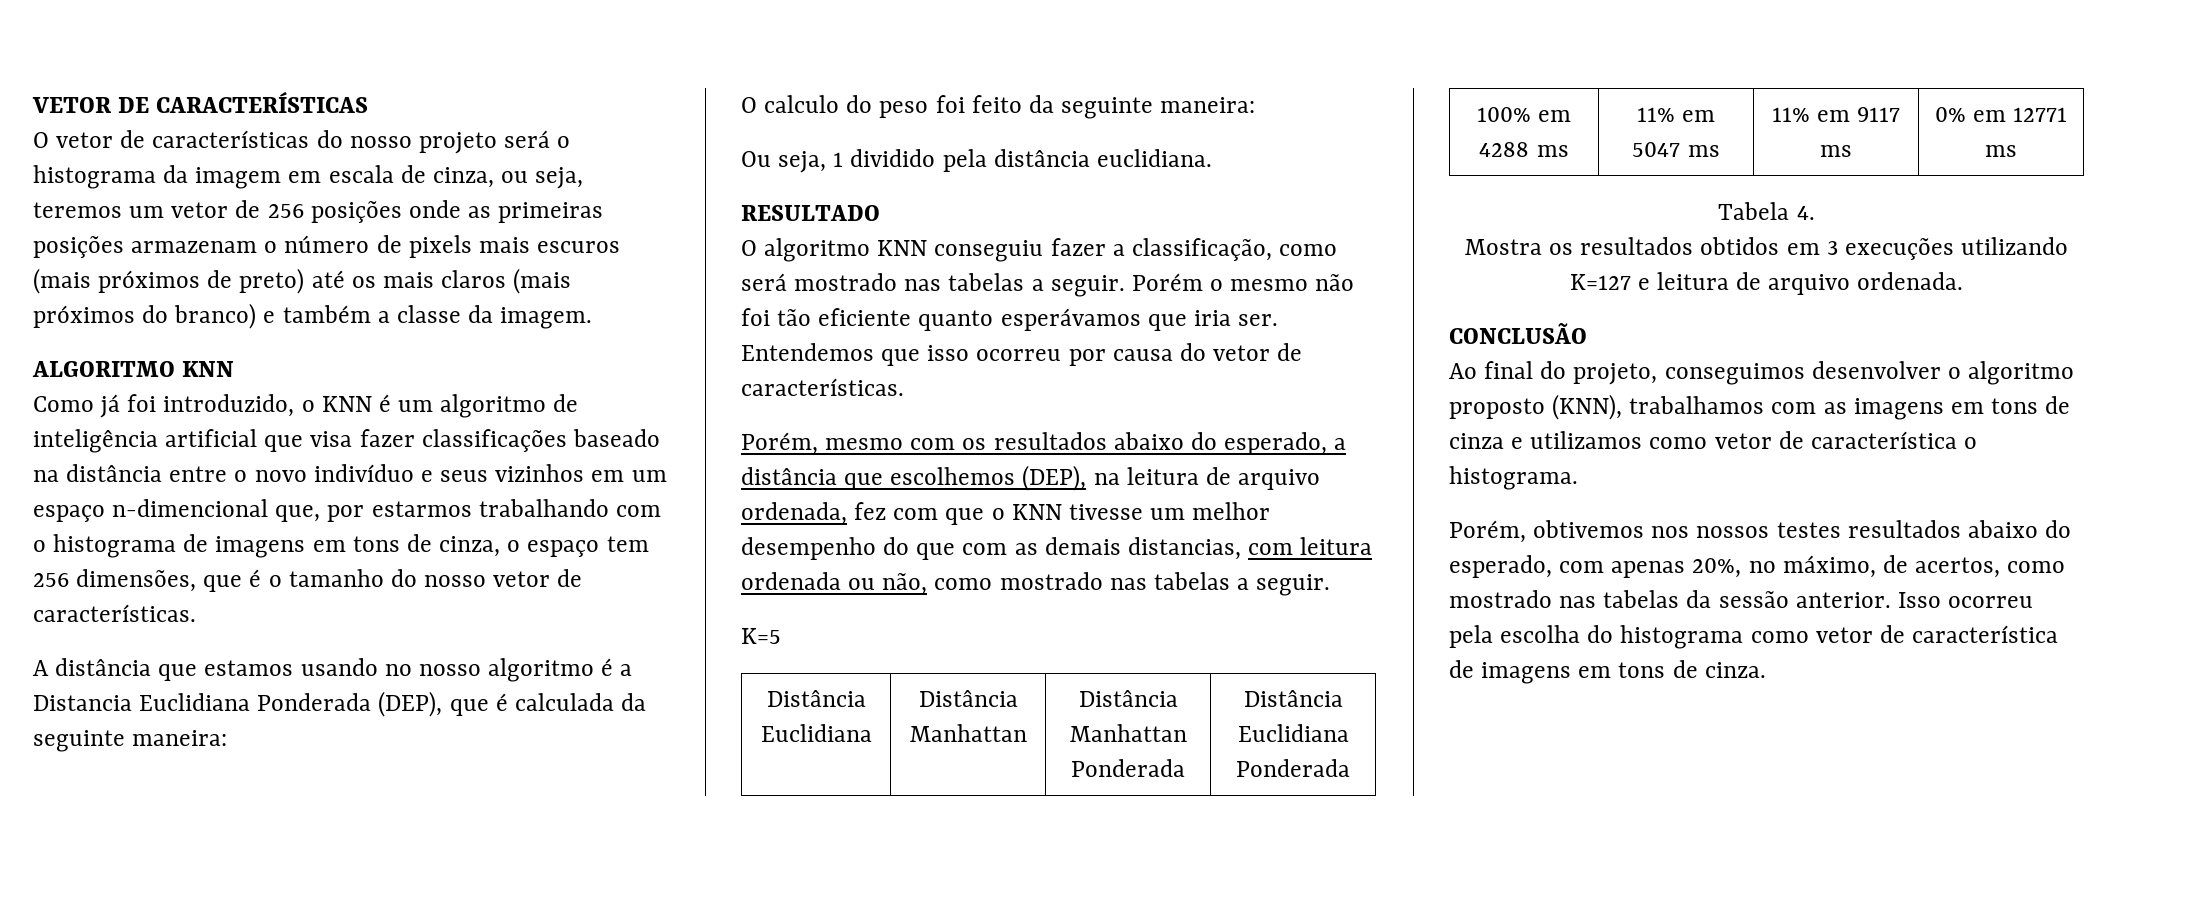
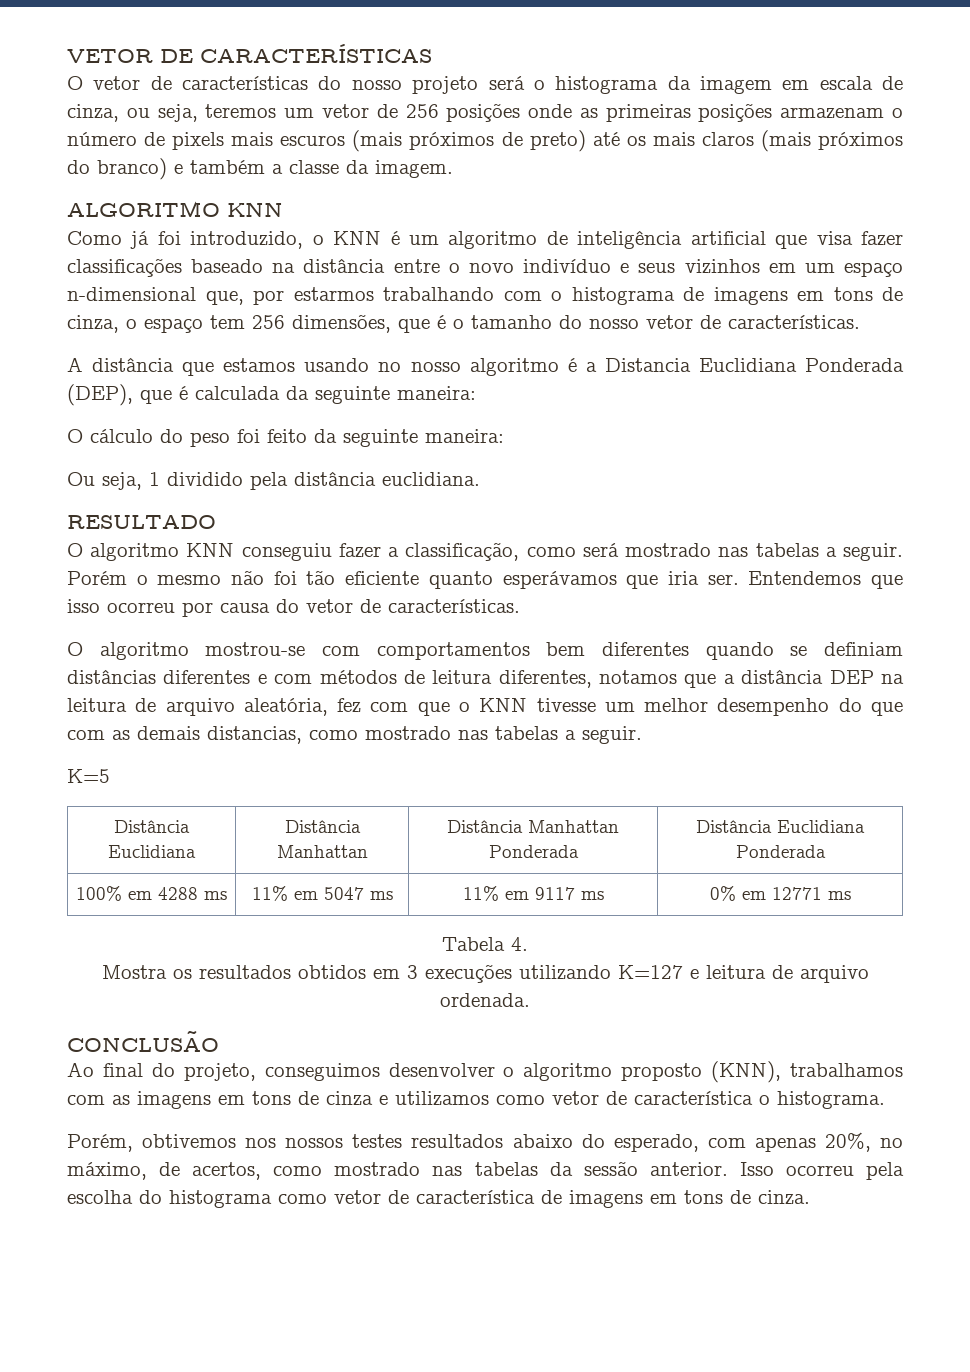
- Como já foi introduzido, o KNN é um algoritmo de inteligência artificial que visa fazer classificações baseado na distância entre o novo indivíduo e seus vizinhos em um espaço n-dimencional que, por estarmos trabalhando com o histograma de imagens em tons de cinza, o espaço tem 256 dimensões, que é o tamanho do nosso vetor de características.
+ Como já foi introduzido, o KNN é um algoritmo de inteligência artificial que visa fazer classificações baseado na distância entre o novo indivíduo e seus vizinhos em um espaço n-dimensional que, por estarmos trabalhando com o histograma de imagens em tons de cinza, o espaço tem 256 dimensões, que é o tamanho do nosso vetor de características.
- O calculo do peso foi feito da seguinte maneira:
+ O cálculo do peso foi feito da seguinte maneira:
- Porém, mesmo com os resultados abaixo do esperado, a distância que escolhemos (DEP), na leitura de arquivo ordenada, fez com que o KNN tivesse um melhor desempenho do que com as demais distancias, com leitura ordenada ou não, como mostrado nas tabelas a seguir.
+ O algoritmo mostrou-se com comportamentos bem diferentes quando se definiam distâncias diferentes e com métodos de leitura diferentes, notamos que a distância DEP na leitura de arquivo aleatória, fez com que o KNN tivesse um melhor desempenho do que com as demais distancias, como mostrado nas tabelas a seguir.

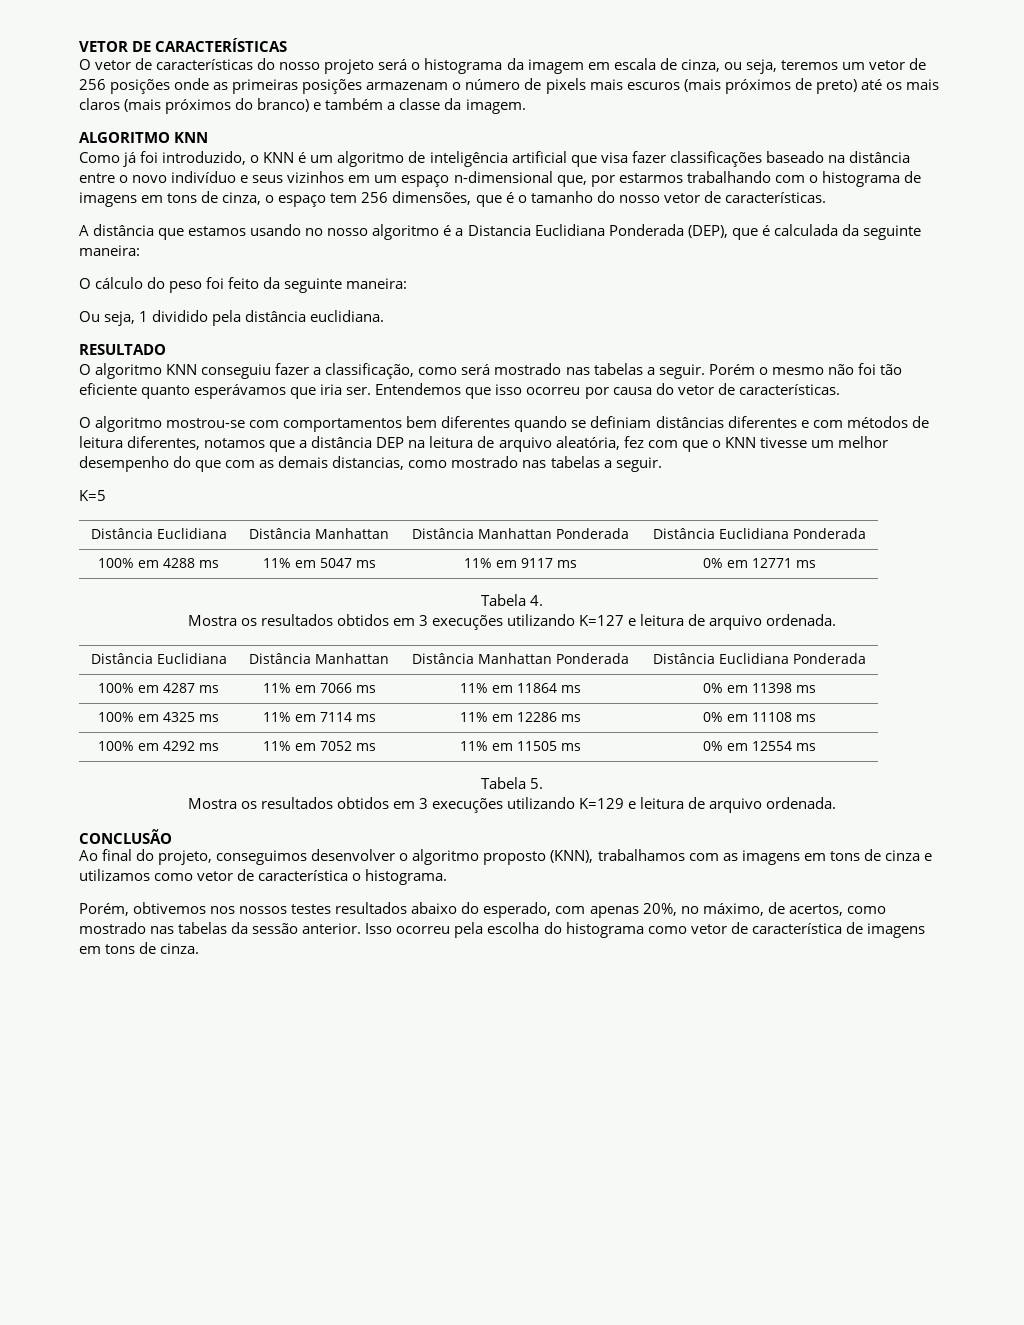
  Mostra os resultados obtidos em 3 execuções utilizando K=127 e leitura de arquivo ordenada.
+ Distância Euclidiana | Distância Manhattan | Distância Manhattan Ponderada | Distância Euclidiana Ponderada
+ 100% em 4287 ms | 11% em 7066 ms | 11% em 11864 ms | 0% em 11398 ms
+ 100% em 4325 ms | 11% em 7114 ms | 11% em 12286 ms | 0% em 11108 ms
+ 100% em 4292 ms | 11% em 7052 ms | 11% em 11505 ms | 0% em 12554 ms
+ Tabela 5.
+ Mostra os resultados obtidos em 3 execuções utilizando K=129 e leitura de arquivo ordenada.

